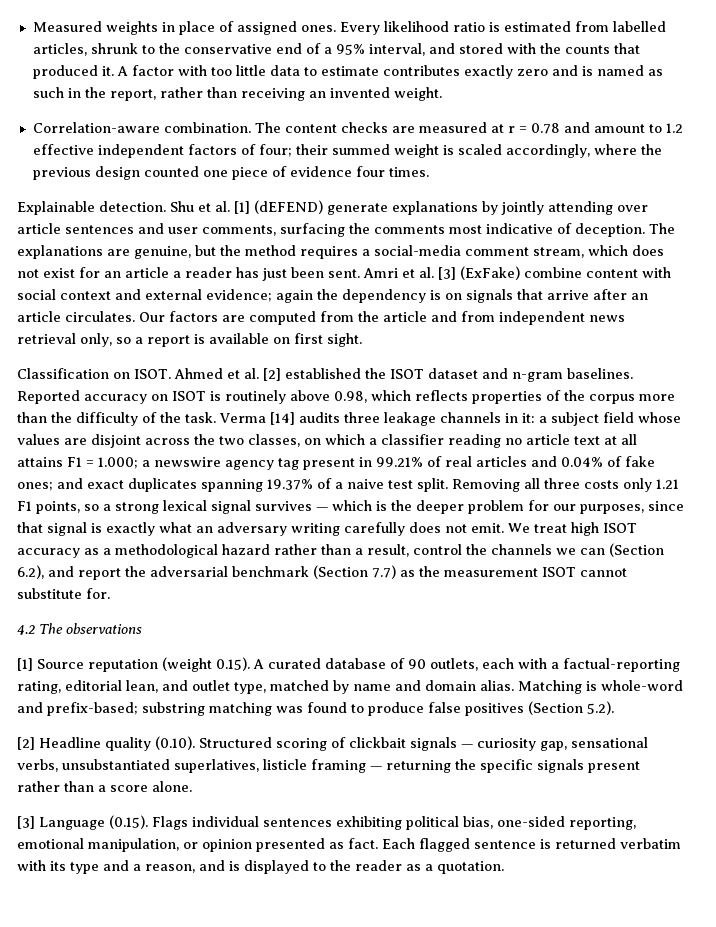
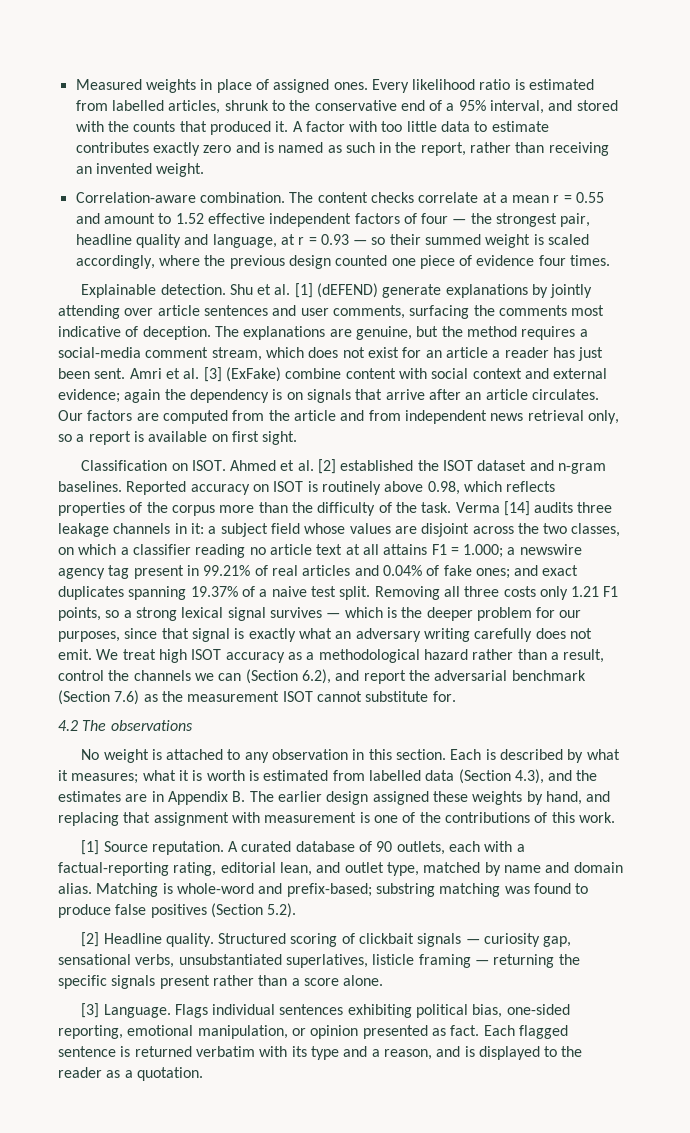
- The content checks are measured at r = 0.78 and amount to 1.2 effective independent factors of four; their summed weight is scaled accordingly, where the previous design counted one piece of evidence four times.
+ The content checks correlate at a mean r = 0.55 and amount to 1.52 effective independent factors of four — the strongest pair, headline quality and language, at r = 0.93 — so their summed weight is scaled accordingly, where the previous design counted one piece of evidence four times.
- We treat high ISOT accuracy as a methodological hazard rather than a result, control the channels we can (Section 6.2), and report the adversarial benchmark (Section 7.7) as the measurement ISOT cannot substitute for.
+ We treat high ISOT accuracy as a methodological hazard rather than a result, control the channels we can (Section 6.2), and report the adversarial benchmark (Section 7.6) as the measurement ISOT cannot substitute for.
+ No weight is attached to any observation in this section. Each is described by what it measures; what it is worth is estimated from labelled data (Section 4.3), and the estimates are in Appendix B. The earlier design assigned these weights by hand, and replacing that assignment with measurement is one of the contributions of this work.
- [1] Source reputation (weight 0.15). A curated database of 90 outlets, each with a factual-reporting rating, editorial lean, and outlet type, matched by name and domain alias.
+ [1] Source reputation. A curated database of 90 outlets, each with a factual-reporting rating, editorial lean, and outlet type, matched by name and domain alias.
- [2] Headline quality (0.10). Structured scoring of clickbait signals — curiosity gap, sensational verbs, unsubstantiated superlatives, listicle framing — returning the specific signals present rather than a score alone.
+ [2] Headline quality. Structured scoring of clickbait signals — curiosity gap, sensational verbs, unsubstantiated superlatives, listicle framing — returning the specific signals present rather than a score alone.
- [3] Language (0.15). Flags individual sentences exhibiting political bias, one-sided reporting, emotional manipulation, or opinion presented as fact.
+ [3] Language. Flags individual sentences exhibiting political bias, one-sided reporting, emotional manipulation, or opinion presented as fact.

